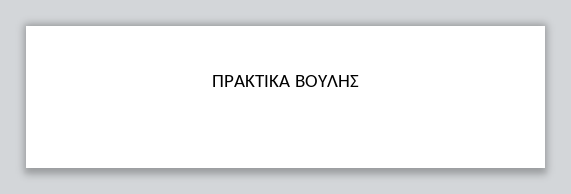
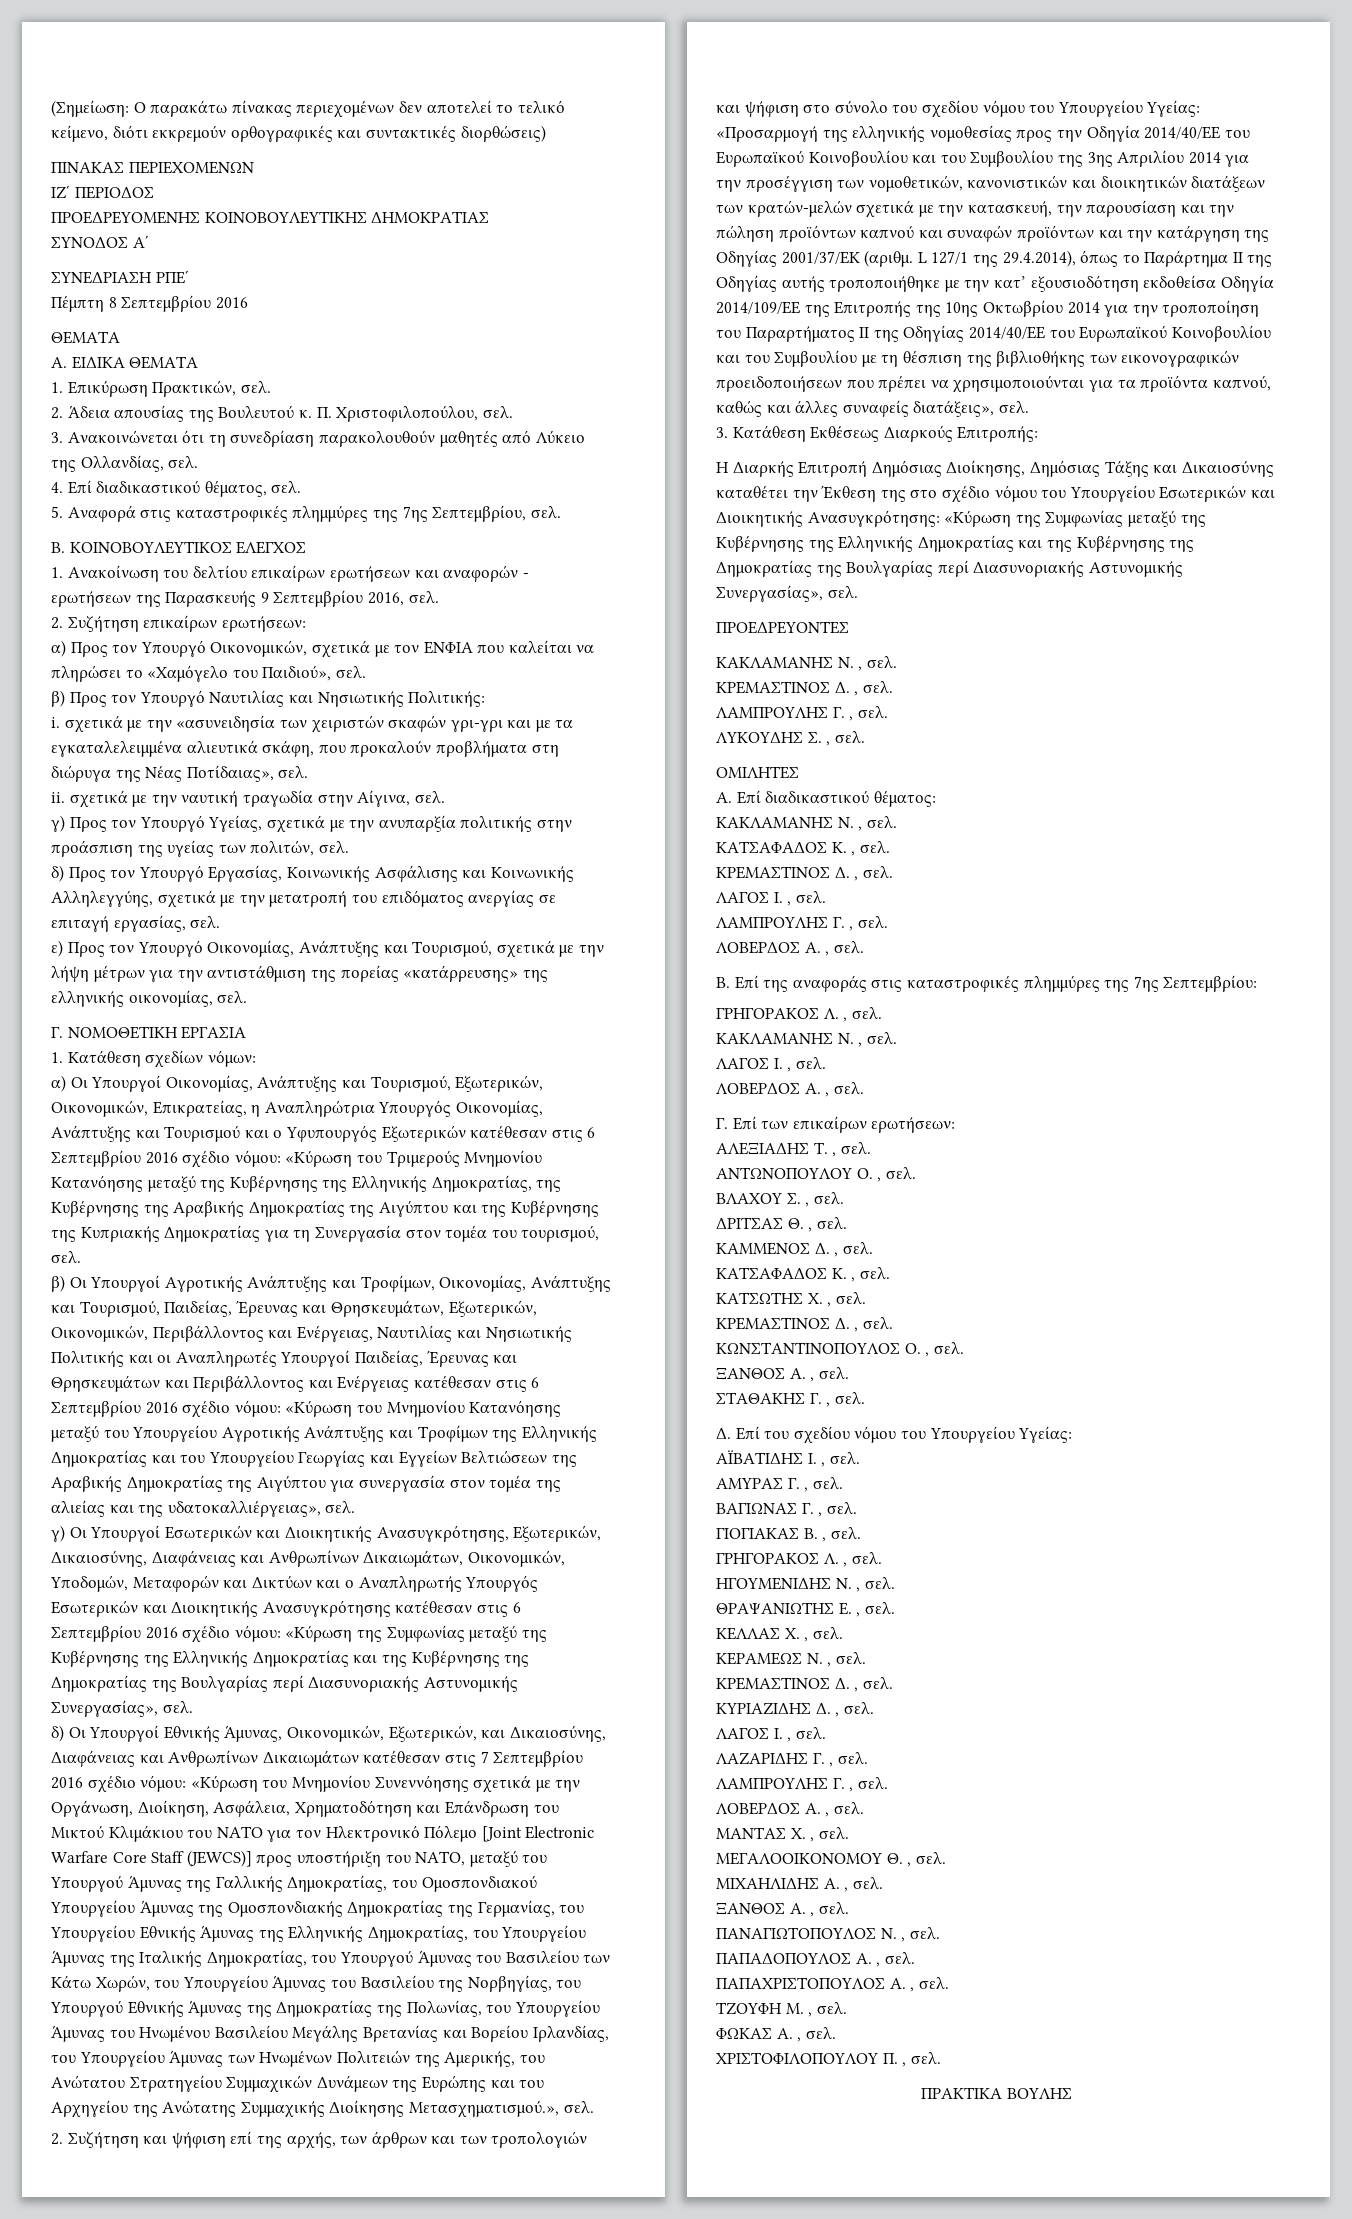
+ (Σημείωση: Ο παρακάτω πίνακας περιεχομένων δεν αποτελεί το τελικό κείμενο, διότι εκκρεμούν ορθογραφικές και συντακτικές διορθώσεις)
+ ΠΙΝΑΚΑΣ ΠΕΡΙΕΧΟΜΕΝΩΝ
+ ΙΖ΄ ΠΕΡΙΟΔΟΣ
+ ΠΡΟΕΔΡΕΥΟΜΕΝΗΣ ΚΟΙΝΟΒΟΥΛΕΥΤΙΚΗΣ ΔΗΜΟΚΡΑΤΙΑΣ
+ ΣΥΝΟΔΟΣ Α΄
+ ΣΥΝΕΔΡΙΑΣΗ ΡΠΕ΄
+ Πέμπτη 8 Σεπτεμβρίου 2016
+ ΘΕΜΑΤΑ
+ Α. ΕΙΔΙΚΑ ΘΕΜΑΤΑ
+ 1. Επικύρωση Πρακτικών, σελ.
+ 2. Άδεια απουσίας της Βουλευτού κ. Π. Χριστοφιλοπούλου, σελ.
+ 3. Ανακοινώνεται ότι τη συνεδρίαση παρακολουθούν μαθητές από Λύκειο της Ολλανδίας, σελ.
+ 4. Επί διαδικαστικού θέματος, σελ.
+ 5. Αναφορά στις καταστροφικές πλημμύρες της 7ης Σεπτεμβρίου, σελ.
+ Β. ΚΟΙΝΟΒΟΥΛΕΥΤΙΚΟΣ ΕΛΕΓΧΟΣ
+ 1. Ανακοίνωση του δελτίου επικαίρων ερωτήσεων και αναφορών - ερωτήσεων της Παρασκευής 9 Σεπτεμβρίου 2016, σελ.
+ 2. Συζήτηση επικαίρων ερωτήσεων:
+ α) Προς τον Υπουργό Οικονομικών, σχετικά με τον ΕΝΦΙΑ που καλείται να πληρώσει το «Χαμόγελο του Παιδιού», σελ.
+ β) Προς τον Υπουργό Ναυτιλίας και Νησιωτικής Πολιτικής:
+ i. σχετικά με την «ασυνειδησία των χειριστών σκαφών γρι-γρι και με τα εγκαταλελειμμένα αλιευτικά σκάφη, που προκαλούν προβλήματα στη διώρυγα της Νέας Ποτίδαιας», σελ.
+ ii. σχετικά με την ναυτική τραγωδία στην Αίγινα, σελ.
+ γ) Προς τον Υπουργό Υγείας, σχετικά με την ανυπαρξία πολιτικής στην προάσπιση της υγείας των πολιτών, σελ.
+ δ) Προς τον Υπουργό Εργασίας, Κοινωνικής Ασφάλισης και Κοινωνικής Αλληλεγγύης, σχετικά με την μετατροπή του επιδόματος ανεργίας σε επιταγή εργασίας, σελ.
+ ε) Προς τον Υπουργό Οικονομίας, Ανάπτυξης και Τουρισμού, σχετικά με την λήψη μέτρων για την αντιστάθμιση της πορείας «κατάρρευσης» της ελληνικής οικονομίας, σελ.
+ Γ. ΝΟΜΟΘΕΤΙΚΗ ΕΡΓΑΣΙΑ
+ 1. Κατάθεση σχεδίων νόμων:
+ α) Οι Υπουργοί Οικονομίας, Ανάπτυξης και Τουρισμού, Εξωτερικών, Οικονομικών, Επικρατείας, η Αναπληρώτρια Υπουργός Οικονομίας, Ανάπτυξης και Τουρισμού και ο Υφυπουργός Εξωτερικών κατέθεσαν στις 6 Σεπτεμβρίου 2016 σχέδιο νόμου: «Κύρωση του Τριμερούς Μνημονίου Κατανόησης μεταξύ της Κυβέρνησης της Ελληνικής Δημοκρατίας, της Κυβέρνησης της Αραβικής Δημοκρατίας της Αιγύπτου και της Κυβέρνησης της Κυπριακής Δημοκρατίας για τη Συνεργασία στον τομέα του τουρισμού, σελ.
+ β) Οι Υπουργοί Αγροτικής Ανάπτυξης και Τροφίμων, Οικονομίας, Ανάπτυξης και Τουρισμού, Παιδείας, Έρευνας και Θρησκευμάτων, Εξωτερικών, Οικονομικών, Περιβάλλοντος και Ενέργειας, Ναυτιλίας και Νησιωτικής Πολιτικής και οι Αναπληρωτές Υπουργοί Παιδείας, Έρευνας και Θρησκευμάτων και Περιβάλλοντος και Ενέργειας κατέθεσαν στις 6 Σεπτεμβρίου 2016 σχέδιο νόμου: «Κύρωση του Μνημονίου Κατανόησης μεταξύ του Υπουργείου Αγροτικής Ανάπτυξης και Τροφίμων της Ελληνικής Δημοκρατίας και του Υπουργείου Γεωργίας και Εγγείων Βελτιώσεων της Αραβικής Δημοκρατίας της Αιγύπτου για συνεργασία στον τομέα της αλιείας και της υδατοκαλλιέργειας», σελ.
+ γ) Οι Υπουργοί Εσωτερικών και Διοικητικής Ανασυγκρότησης, Εξωτερικών, Δικαιοσύνης, Διαφάνειας και Ανθρωπίνων Δικαιωμάτων, Οικονομικών, Υποδομών, Μεταφορών και Δικτύων και ο Αναπληρωτής Υπουργός Εσωτερικών και Διοικητικής Ανασυγκρότησης κατέθεσαν στις 6 Σεπτεμβρίου 2016 σχέδιο νόμου: «Κύρωση της Συμφωνίας μεταξύ της Κυβέρνησης της Ελληνικής Δημοκρατίας και της Κυβέρνησης της Δημοκρατίας της Βουλγαρίας περί Διασυνοριακής Αστυνομικής Συνεργασίας», σελ.
+ δ) Οι Υπουργοί Εθνικής Άμυνας, Οικονομικών, Εξωτερικών, και Δικαιοσύνης, Διαφάνειας και Ανθρωπίνων Δικαιωμάτων κατέθεσαν στις 7 Σεπτεμβρίου 2016 σχέδιο νόμου: «Κύρωση του Μνημονίου Συνεννόησης σχετικά με την Οργάνωση, Διοίκηση, Ασφάλεια, Χρηματοδότηση και Επάνδρωση του Μικτού Κλιμάκιου του ΝΑΤΟ για τον Ηλεκτρονικό Πόλεμο [Joint Electronic Warfare Core Staff (JEWCS)] προς υποστήριξη του NATO, μεταξύ του Υπουργού Άμυνας της Γαλλικής Δημοκρατίας, του Ομοσπονδιακού Υπουργείου Άμυνας της Ομοσπονδιακής Δημοκρατίας της Γερμανίας, του Υπουργείου Εθνικής Άμυνας της Ελληνικής Δημοκρατίας, του Υπουργείου Άμυνας της Ιταλικής Δημοκρατίας, του Υπουργού Άμυνας του Βασιλείου των Κάτω Χωρών, του Υπουργείου Άμυνας του Βασιλείου της Νορβηγίας, του Υπουργού Εθνικής Άμυνας της Δημοκρατίας της Πολωνίας, του Υπουργείου Άμυνας του Ηνωμένου Βασιλείου Μεγάλης Βρετανίας και Βορείου Ιρλανδίας, του Υπουργείου Άμυνας των Ηνωμένων Πολιτειών της Αμερικής, του Ανώτατου Στρατηγείου Συμμαχικών Δυνάμεων της Ευρώπης και του Αρχηγείου της Ανώτατης Συμμαχικής Διοίκησης Μετασχηματισμού.», σελ.
+ 2. Συζήτηση και ψήφιση επί της αρχής, των άρθρων και των τροπολογιών και ψήφιση στο σύνολο του σχεδίου νόμου του Υπουργείου Υγείας: «Προσαρμογή της ελληνικής νομοθεσίας προς την Οδηγία 2014/40/ΕΕ του Ευρωπαϊκού Κοινοβουλίου και του Συμβουλίου της 3ης Απριλίου 2014 για την προσέγγιση των νομοθετικών, κανονιστικών και διοικητικών διατάξεων των κρατών-μελών σχετικά με την κατασκευή, την παρουσίαση και την πώληση προϊόντων καπνού και συναφών προϊόντων και την κατάργηση της Οδηγίας 2001/37/ΕΚ (αριθμ. L 127/1 της 29.4.2014), όπως το Παράρτημα ΙΙ της Οδηγίας αυτής τροποποιήθηκε με την κατ’ εξουσιοδότηση εκδοθείσα Οδηγία 2014/109/ΕΕ της Επιτροπής της 10ης Οκτωβρίου 2014 για την τροποποίηση του Παραρτήματος ΙΙ της Οδηγίας 2014/40/ΕΕ του Ευρωπαϊκού Κοινοβουλίου και του Συμβουλίου με τη θέσπιση της βιβλιοθήκης των εικονογραφικών προειδοποιήσεων που πρέπει να χρησιμοποιούνται για τα προϊόντα καπνού, καθώς και άλλες συναφείς διατάξεις», σελ.
+ 3. Κατάθεση Εκθέσεως Διαρκούς Επιτροπής:
+ Η Διαρκής Επιτροπή Δημόσιας Διοίκησης, Δημόσιας Τάξης και Δικαιοσύνης καταθέτει την Έκθεση της στο σχέδιο νόμου του Υπουργείου Εσωτερικών και Διοικητικής Ανασυγκρότησης: «Κύρωση της Συμφωνίας μεταξύ της Κυβέρνησης της Ελληνικής Δημοκρατίας και της Κυβέρνησης της Δημοκρατίας της Βουλγαρίας περί Διασυνοριακής Αστυνομικής Συνεργασίας», σελ.
+ ΠΡΟΕΔΡΕΥΟΝΤΕΣ
+ ΚΑΚΛΑΜΑΝΗΣ Ν. , σελ.
+ ΚΡΕΜΑΣΤΙΝΟΣ Δ. , σελ.
+ ΛΑΜΠΡΟΥΛΗΣ Γ. , σελ.
+ ΛΥΚΟΥΔΗΣ Σ. , σελ.
+ ΟΜΙΛΗΤΕΣ
+ Α. Επί διαδικαστικού θέματος:
+ ΚΑΚΛΑΜΑΝΗΣ Ν. , σελ.
+ ΚΑΤΣΑΦΑΔΟΣ Κ. , σελ.
+ ΚΡΕΜΑΣΤΙΝΟΣ Δ. , σελ.
+ ΛΑΓΟΣ Ι. , σελ.
+ ΛΑΜΠΡΟΥΛΗΣ Γ. , σελ.
+ ΛΟΒΕΡΔΟΣ Α. , σελ.
+ Β. Επί της αναφοράς στις καταστροφικές πλημμύρες της 7ης Σεπτεμβρίου:
+ ΓΡΗΓΟΡΑΚΟΣ Λ. , σελ.
+ ΚΑΚΛΑΜΑΝΗΣ Ν. , σελ.
+ ΛΑΓΟΣ Ι. , σελ.
+ ΛΟΒΕΡΔΟΣ Α. , σελ.
+ Γ. Επί των επικαίρων ερωτήσεων:
+ ΑΛΕΞΙΑΔΗΣ Τ. , σελ.
+ ΑΝΤΩΝΟΠΟΥΛΟΥ Ο. , σελ.
+ ΒΛΑΧΟΥ Σ. , σελ.
+ ΔΡΙΤΣΑΣ Θ. , σελ.
+ ΚΑΜΜΕΝΟΣ Δ. , σελ.
+ ΚΑΤΣΑΦΑΔΟΣ Κ. , σελ.
+ ΚΑΤΣΩΤΗΣ Χ. , σελ.
+ ΚΡΕΜΑΣΤΙΝΟΣ Δ. , σελ.
+ ΚΩΝΣΤΑΝΤΙΝΟΠΟΥΛΟΣ Ο. , σελ.
+ ΞΑΝΘΟΣ Α. , σελ.
+ ΣΤΑΘΑΚΗΣ Γ. , σελ.
+ Δ. Επί του σχεδίου νόμου του Υπουργείου Υγείας:
+ ΑΪΒΑΤΙΔΗΣ Ι. , σελ.
+ ΑΜΥΡΑΣ Γ. , σελ.
+ ΒΑΓΙΩΝΑΣ Γ. , σελ.
+ ΓΙΟΓΙΑΚΑΣ Β. , σελ.
+ ΓΡΗΓΟΡΑΚΟΣ Λ. , σελ.
+ ΗΓΟΥΜΕΝΙΔΗΣ Ν. , σελ.
+ ΘΡΑΨΑΝΙΩΤΗΣ Ε. , σελ.
+ ΚΕΛΛΑΣ Χ. , σελ.
+ ΚΕΡΑΜΕΩΣ Ν. , σελ.
+ ΚΡΕΜΑΣΤΙΝΟΣ Δ. , σελ.
+ ΚΥΡΙΑΖΙΔΗΣ Δ. , σελ.
+ ΛΑΓΟΣ Ι. , σελ.
+ ΛΑΖΑΡΙΔΗΣ Γ. , σελ.
+ ΛΑΜΠΡΟΥΛΗΣ Γ. , σελ.
+ ΛΟΒΕΡΔΟΣ Α. , σελ.
+ ΜΑΝΤΑΣ Χ. , σελ.
+ ΜΕΓΑΛΟΟΙΚΟΝΟΜΟΥ Θ. , σελ.
+ ΜΙΧΑΗΛΙΔΗΣ Α. , σελ.
+ ΞΑΝΘΟΣ Α. , σελ.
+ ΠΑΝΑΓΙΩΤΟΠΟΥΛΟΣ Ν. , σελ.
+ ΠΑΠΑΔΟΠΟΥΛΟΣ Α. , σελ.
+ ΠΑΠΑΧΡΙΣΤΟΠΟΥΛΟΣ Α. , σελ.
+ ΤΖΟΥΦΗ Μ. , σελ.
+ ΦΩΚΑΣ Α. , σελ.
+ ΧΡΙΣΤΟΦΙΛΟΠΟΥΛΟΥ Π. , σελ.

